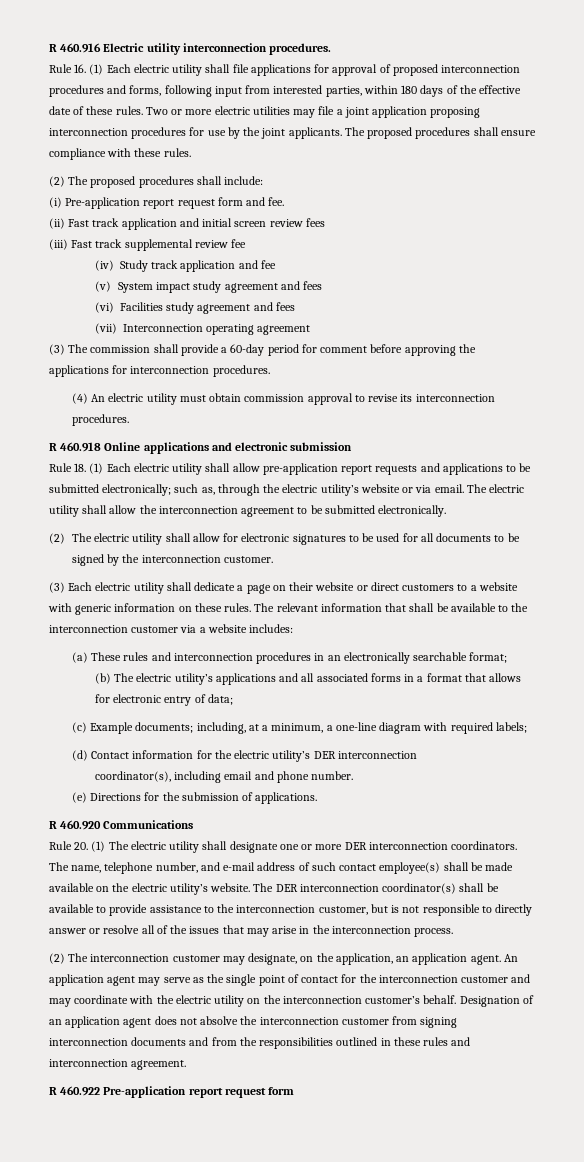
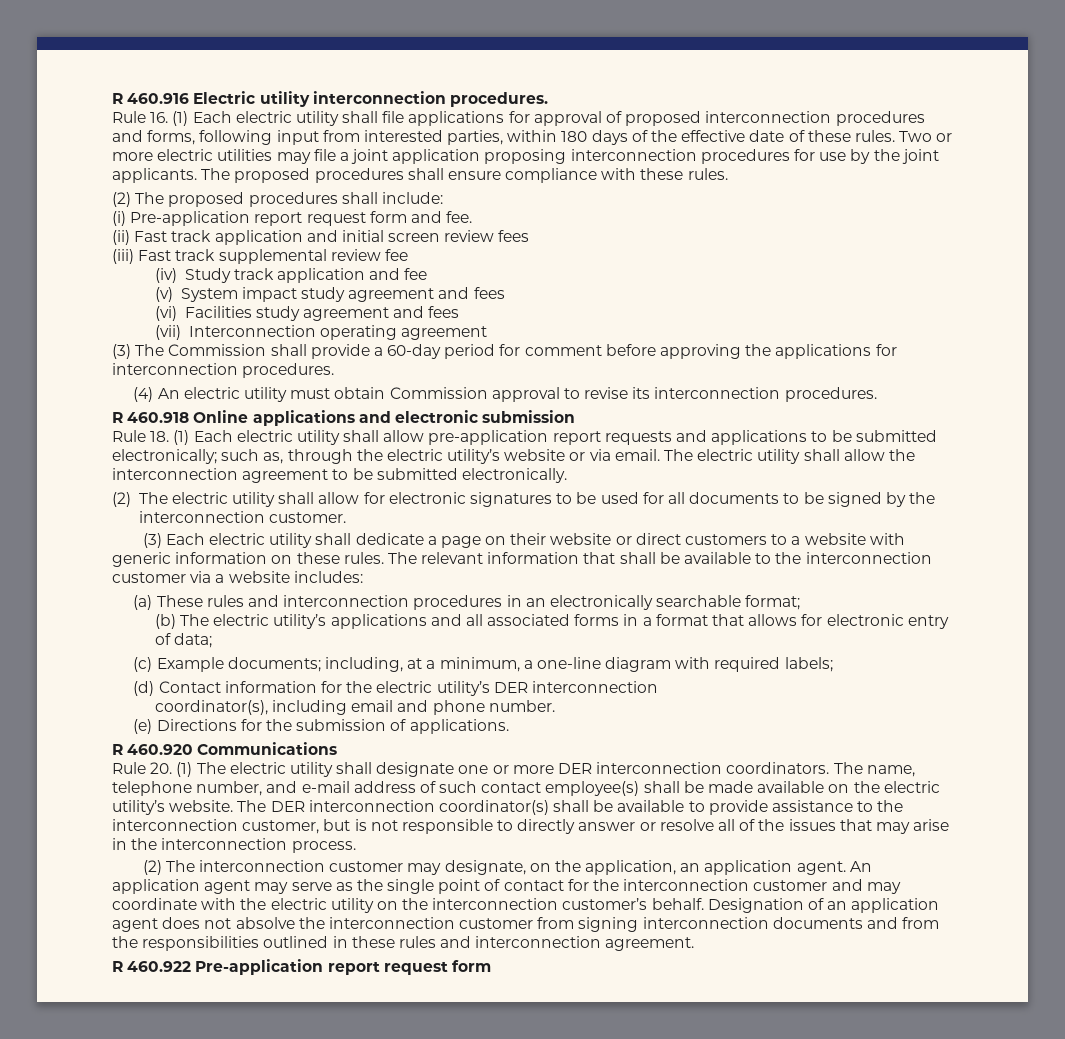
- (3) The commission shall provide a 60-day period for comment before approving the applications for interconnection procedures.
+ (3) The Commission shall provide a 60-day period for comment before approving the applications for interconnection procedures.
- (4) An electric utility must obtain commission approval to revise its interconnection procedures.
+ (4) An electric utility must obtain Commission approval to revise its interconnection procedures.

